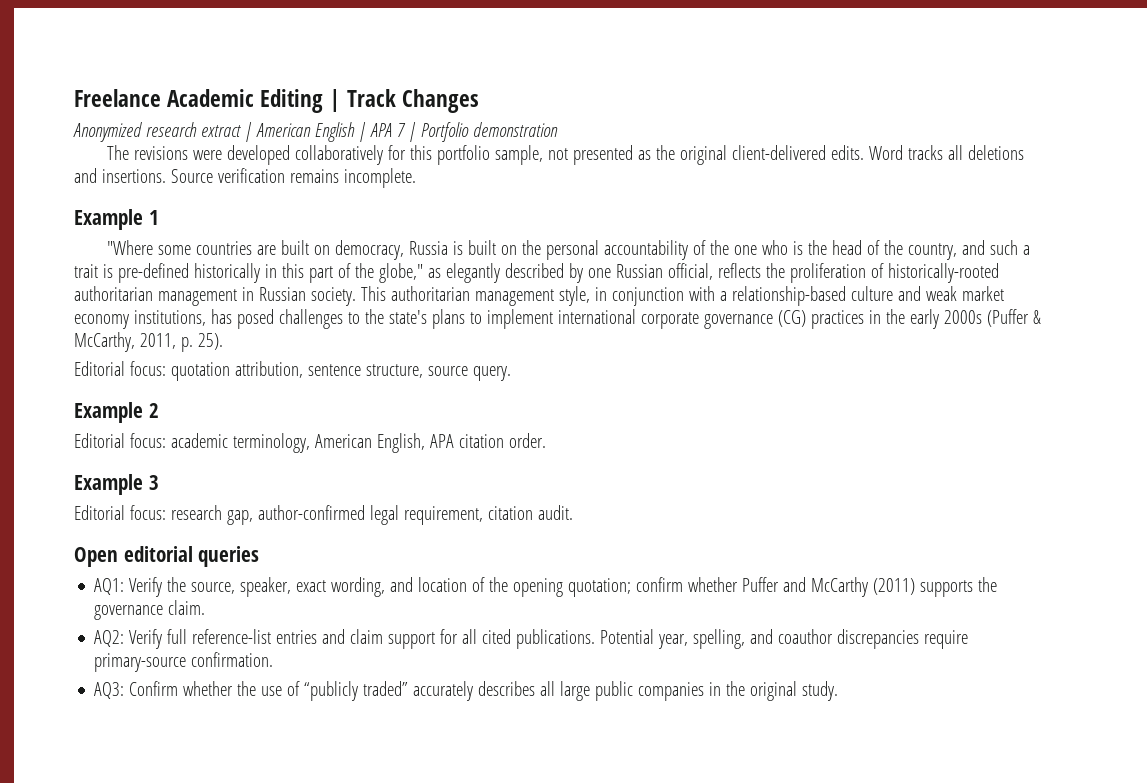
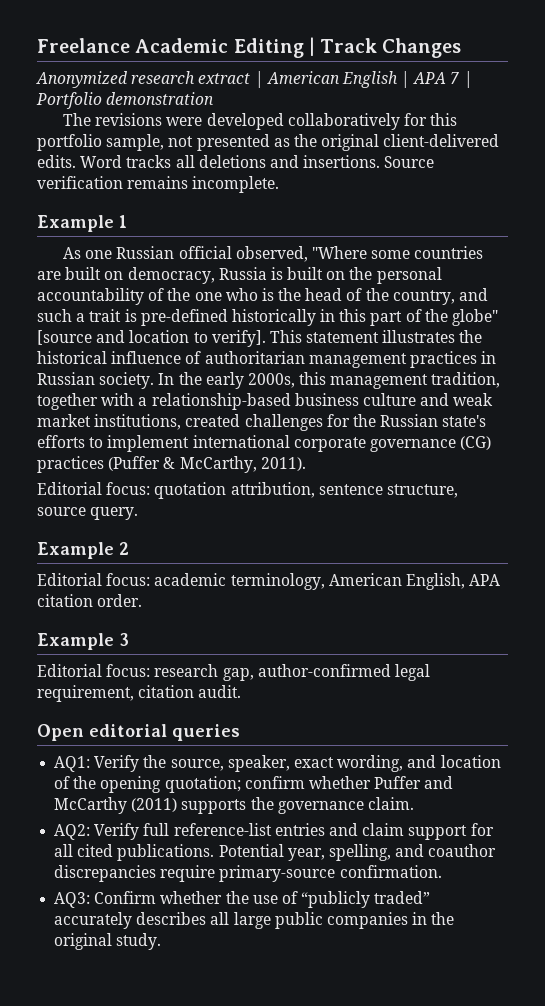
- "Where some countries are built on democracy, Russia is built on the personal accountability of the one who is the head of the country, and such a trait is pre-defined historically in this part of the globe," as elegantly described by one Russian official, reflects the proliferation of historically-rooted authoritarian management in Russian society.
+ As one Russian official observed, "Where some countries are built on democracy, Russia is built on the personal accountability of the one who is the head of the country, and such a trait is pre-defined historically in this part of the globe" [source and location to verify]. This statement illustrates the historical influence of authoritarian management practices in Russian society.
- This authoritarian management style, in conjunction with a relationship-based culture and weak market economy institutions, has posed challenges to the state's plans to implement international corporate governance (CG) practices in the early 2000s (Puffer & McCarthy, 2011, p. 25).
+ In the early 2000s, this management tradition, together with a relationship-based business culture and weak market institutions, created challenges for the Russian state's efforts to implement international corporate governance (CG) practices (Puffer & McCarthy, 2011).

